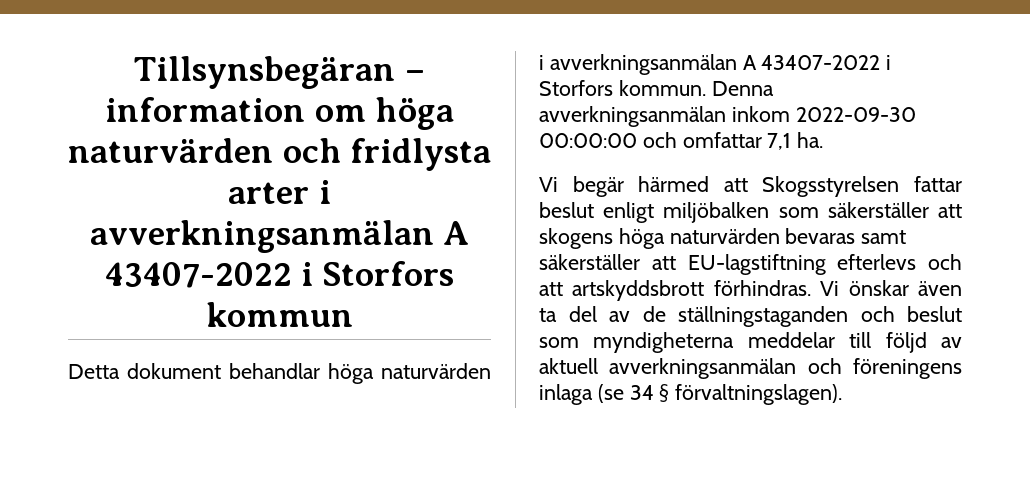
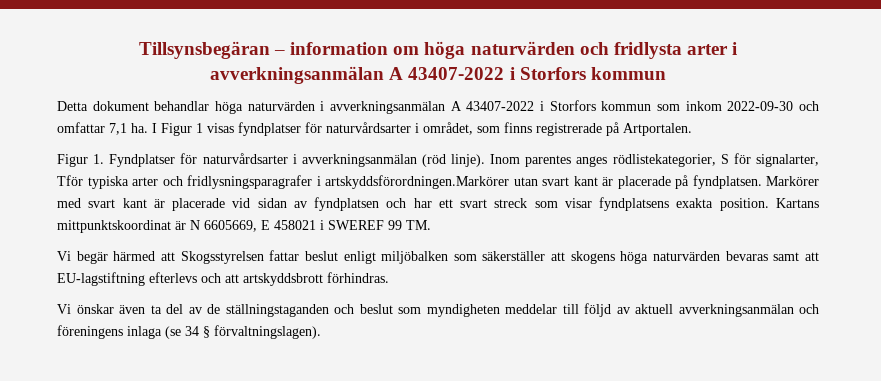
- Detta dokument behandlar höga naturvärden i avverkningsanmälan A 43407-2022 i Storfors kommun. Denna avverkningsanmälan inkom 2022-09-30 00:00:00 och omfattar 7,1 ha.
+ Detta dokument behandlar höga naturvärden i avverkningsanmälan A 43407-2022 i Storfors kommun som inkom 2022-09-30 och omfattar 7,1 ha. I Figur 1 visas fyndplatser för naturvårdsarter i området, som finns registrerade på Artportalen.
+ Figur 1. Fyndplatser för naturvårdsarter i avverkningsanmälan (röd linje). Inom parentes anges rödlistekategorier, S för signalarter, Tför typiska arter och fridlysningsparagrafer i artskyddsförordningen.Markörer utan svart kant är placerade på fyndplatsen. Markörer med svart kant är placerade vid sidan av fyndplatsen och har ett svart streck som visar fyndplatsens exakta position. Kartans mittpunktskoordinat är N 6605669, E 458021 i SWEREF 99 TM.
- Vi begär härmed att Skogsstyrelsen fattar beslut enligt miljöbalken som säkerställer att skogens höga naturvärden bevaras samt säkerställer att EU-lagstiftning efterlevs och att artskyddsbrott förhindras. Vi önskar även ta del av de ställningstaganden och beslut som myndigheterna meddelar till följd av aktuell avverkningsanmälan och föreningens inlaga (se 34 § förvaltningslagen).
+ Vi begär härmed att Skogsstyrelsen fattar beslut enligt miljöbalken som säkerställer att skogens höga naturvärden bevaras samt att EU-lagstiftning efterlevs och att artskyddsbrott förhindras.
+ Vi önskar även ta del av de ställningstaganden och beslut som myndigheten meddelar till följd av aktuell avverkningsanmälan och föreningens inlaga (se 34 § förvaltningslagen).

